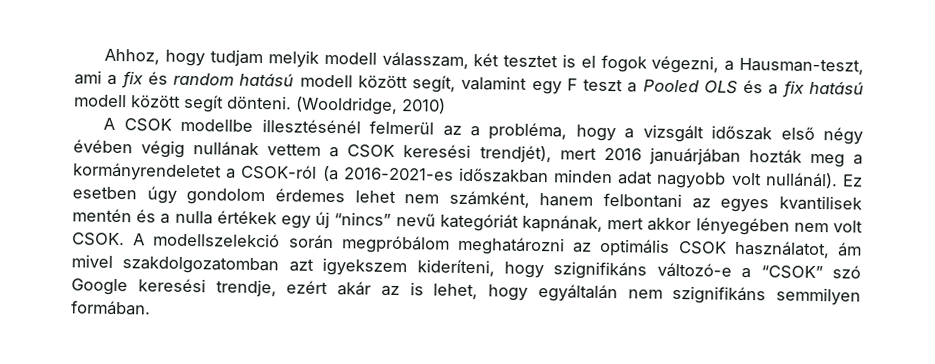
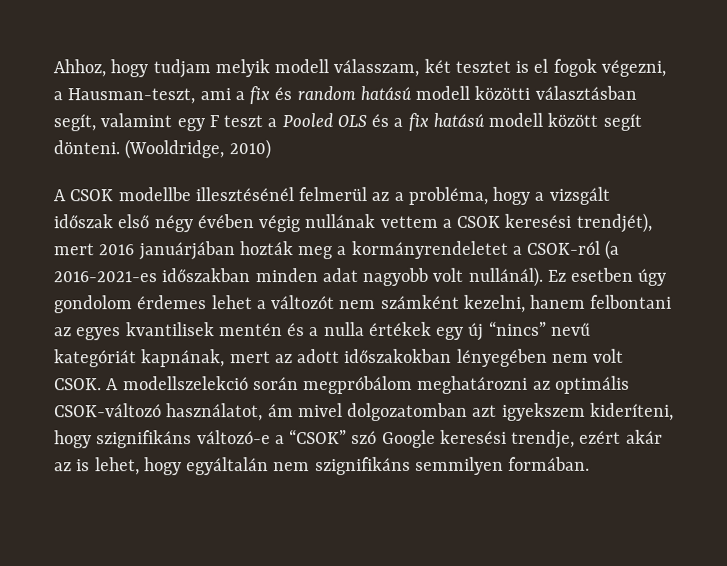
- Ahhoz, hogy tudjam melyik modell válasszam, két tesztet is el fogok végezni, a Hausman-teszt, ami a fix és random hatású modell között segít, valamint egy F teszt a Pooled OLS és a fix hatású modell között segít dönteni.
+ Ahhoz, hogy tudjam melyik modell válasszam, két tesztet is el fogok végezni, a Hausman-teszt, ami a fix és random hatású modell közötti választásban segít, valamint egy F teszt a Pooled OLS és a fix hatású modell között segít dönteni.
- Ez esetben úgy gondolom érdemes lehet nem számként, hanem felbontani az egyes kvantilisek mentén és a nulla értékek egy új “nincs” nevű kategóriát kapnának, mert akkor lényegében nem volt CSOK.
+ Ez esetben úgy gondolom érdemes lehet a változót nem számként kezelni, hanem felbontani az egyes kvantilisek mentén és a nulla értékek egy új “nincs” nevű kategóriát kapnának, mert az adott időszakokban lényegében nem volt CSOK.
- A modellszelekció során megpróbálom meghatározni az optimális CSOK használatot, ám mivel szakdolgozatomban azt igyekszem kideríteni, hogy szignifikáns változó-e a “CSOK” szó Google keresési trendje, ezért akár az is lehet, hogy egyáltalán nem szignifikáns semmilyen formában.
+ A modellszelekció során megpróbálom meghatározni az optimális CSOK-változó használatot, ám mivel dolgozatomban azt igyekszem kideríteni, hogy szignifikáns változó-e a “CSOK” szó Google keresési trendje, ezért akár az is lehet, hogy egyáltalán nem szignifikáns semmilyen formában.

